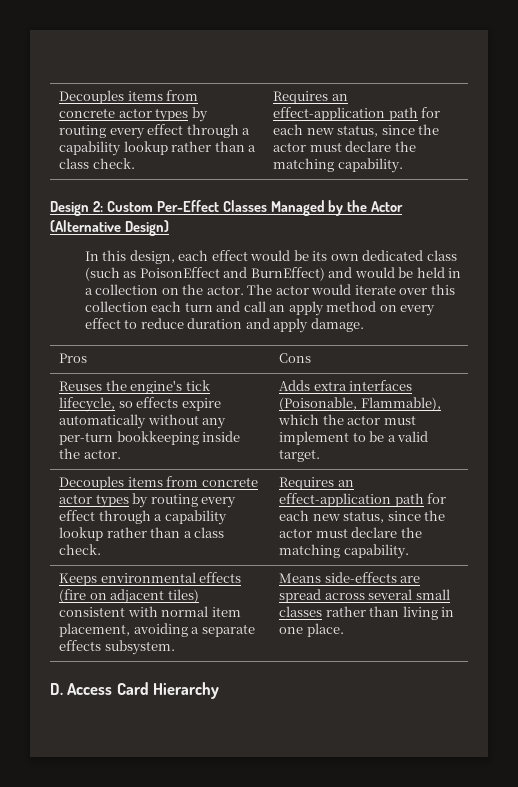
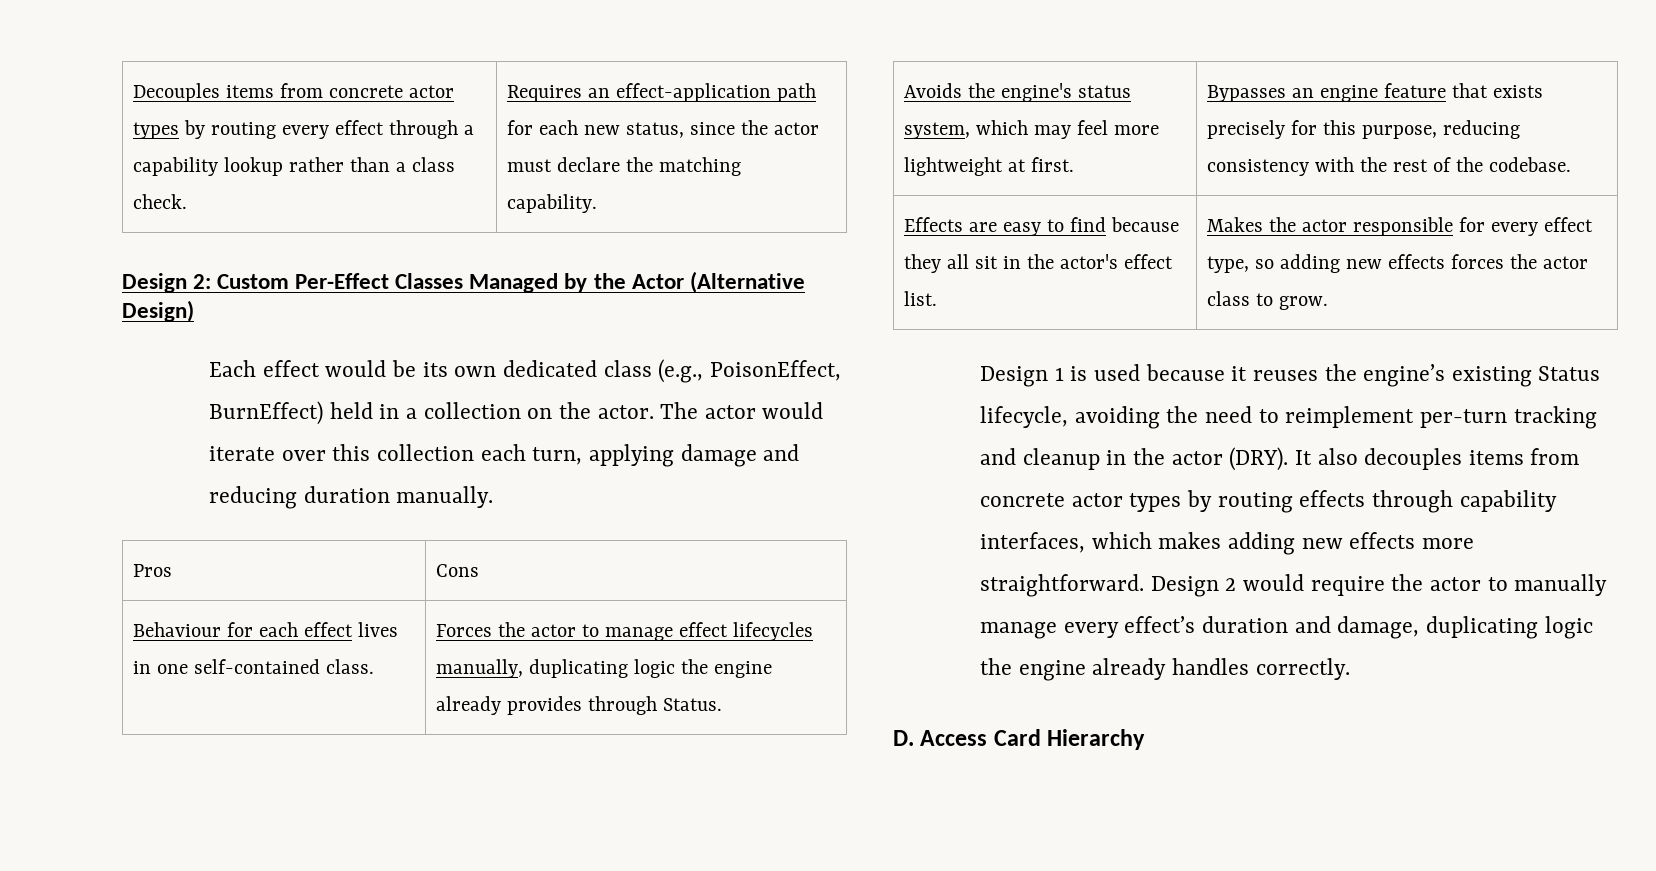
- In this design, each effect would be its own dedicated class (such as PoisonEffect and BurnEffect) and would be held in a collection on the actor.
+ Each effect would be its own dedicated class (e.g., PoisonEffect, BurnEffect) held in a collection on the actor.
- The actor would iterate over this collection each turn and call an apply method on every effect to reduce duration and apply damage.
+ The actor would iterate over this collection each turn, applying damage and reducing duration manually.
  Pros | Cons
- Reuses the engine's tick lifecycle, so effects expire automatically without any per-turn bookkeeping inside the actor. | Adds extra interfaces (Poisonable, Flammable), which the actor must implement to be a valid target.
- Decouples items from concrete actor types by routing every effect through a capability lookup rather than a class check. | Requires an effect-application path for each new status, since the actor must declare the matching capability.
- Keeps environmental effects (fire on adjacent tiles) consistent with normal item placement, avoiding a separate effects subsystem. | Means side-effects are spread across several small classes rather than living in one place.
+ Behaviour for each effect lives in one self-contained class. | Forces the actor to manage effect lifecycles manually, duplicating logic the engine already provides through Status.
+ Avoids the engine's status system, which may feel more lightweight at first. | Bypasses an engine feature that exists precisely for this purpose, reducing consistency with the rest of the codebase.
+ Effects are easy to find because they all sit in the actor's effect list. | Makes the actor responsible for every effect type, so adding new effects forces the actor class to grow.
+ Design 1 is used because it reuses the engine’s existing Status lifecycle, avoiding the need to reimplement per-turn tracking and cleanup in the actor (DRY). It also decouples items from concrete actor types by routing effects through capability interfaces, which makes adding new effects more straightforward. Design 2 would require the actor to manually manage every effect’s duration and damage, duplicating logic the engine already handles correctly.

